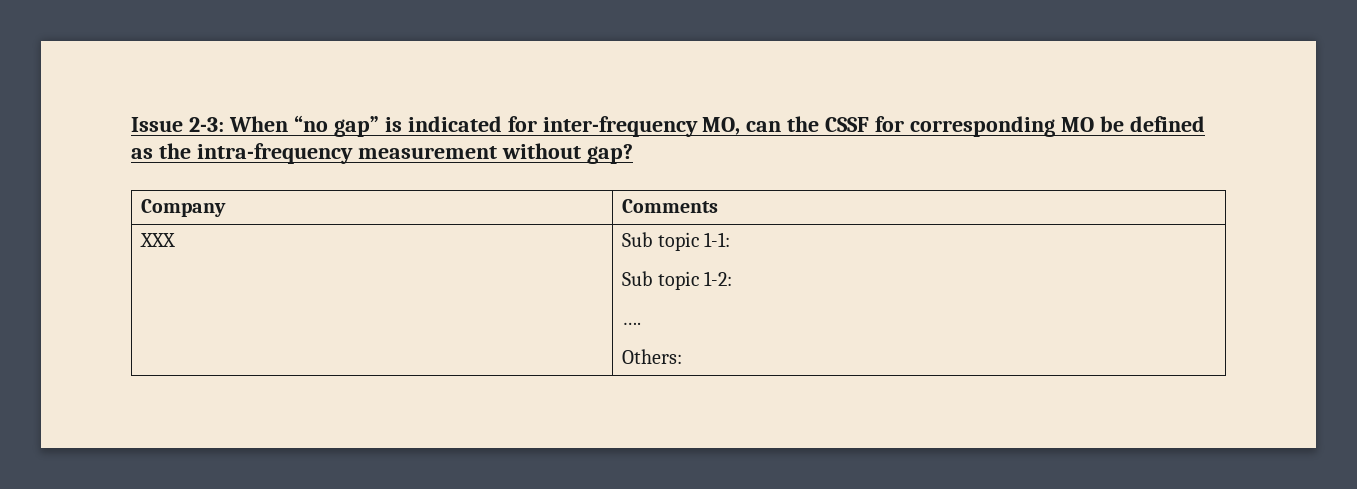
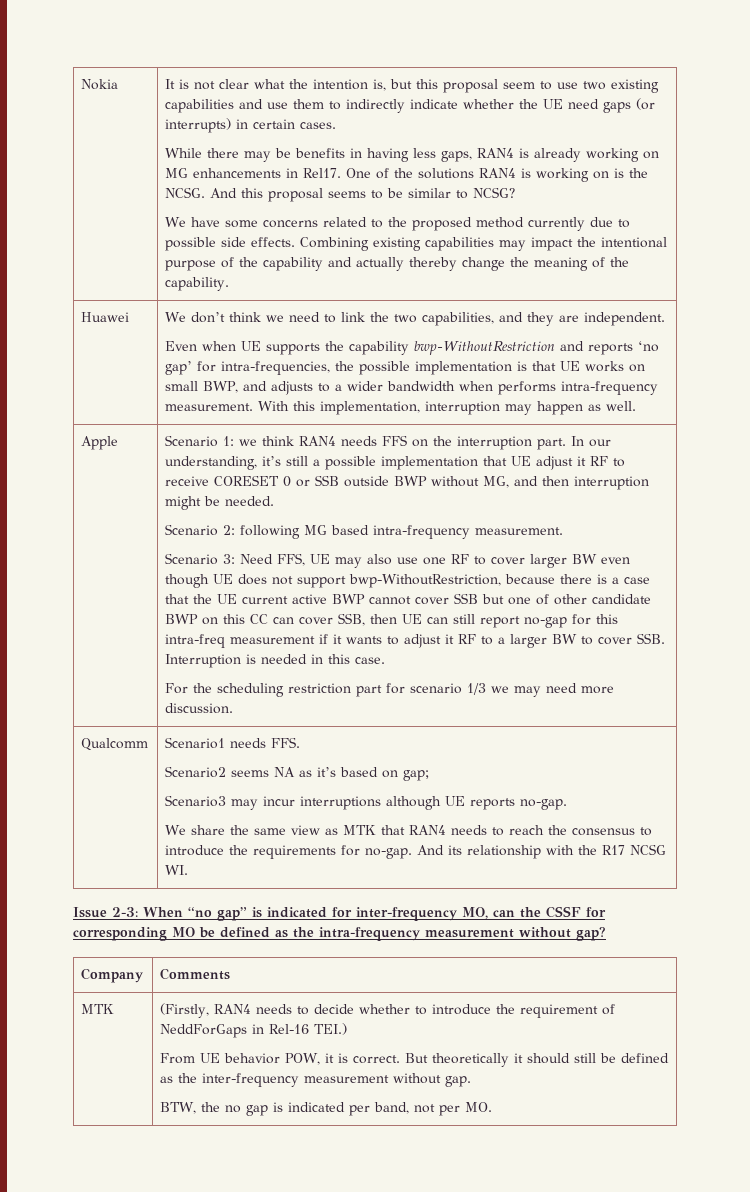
+ Nokia | It is not clear what the intention is, but this proposal seem to use two existing capabilities and use them to indirectly indicate whether the UE need gaps (or interrupts) in certain cases.
+ While there may be benefits in having less gaps, RAN4 is already working on MG enhancements in Rel17. One of the solutions RAN4 is working on is the NCSG. And this proposal seems to be similar to NCSG?
+ We have some concerns related to the proposed method currently due to possible side effects. Combining existing capabilities may impact the intentional purpose of the capability and actually thereby change the meaning of the capability.
+ Huawei | We don’t think we need to link the two capabilities, and they are independent.
+ Even when UE supports the capability bwp-WithoutRestriction and reports ‘no gap’ for intra-frequencies, the possible implementation is that UE works on small BWP, and adjusts to a wider bandwidth when performs intra-frequency measurement. With this implementation, interruption may happen as well.
+ Apple | Scenario 1: we think RAN4 needs FFS on the interruption part. In our understanding, it’s still a possible implementation that UE adjust it RF to receive CORESET 0 or SSB outside BWP without MG, and then interruption might be needed.
+ Scenario 2: following MG based intra-frequency measurement.
+ Scenario 3: Need FFS, UE may also use one RF to cover larger BW even though UE does not support bwp-WithoutRestriction, because there is a case that the UE current active BWP cannot cover SSB but one of other candidate BWP on this CC can cover SSB, then UE can still report no-gap for this intra-freq measurement if it wants to adjust it RF to a larger BW to cover SSB. Interruption is needed in this case.
+ For the scheduling restriction part for scenario 1/3 we may need more discussion.
+ Qualcomm | Scenario1 needs FFS.
+ Scenario2 seems NA as it’s based on gap;
+ Scenario3 may incur interruptions although UE reports no-gap.
+ We share the same view as MTK that RAN4 needs to reach the consensus to introduce the requirements for no-gap. And its relationship with the R17 NCSG WI.
- XXX | Sub topic 1-1:
- Sub topic 1-2:
- ….
- Others:
+ MTK | (Firstly, RAN4 needs to decide whether to introduce the requirement of NeddForGaps in Rel-16 TEI.)
+ From UE behavior POW, it is correct. But theoretically it should still be defined as the inter-frequency measurement without gap.
+ BTW, the no gap is indicated per band, not per MO.

